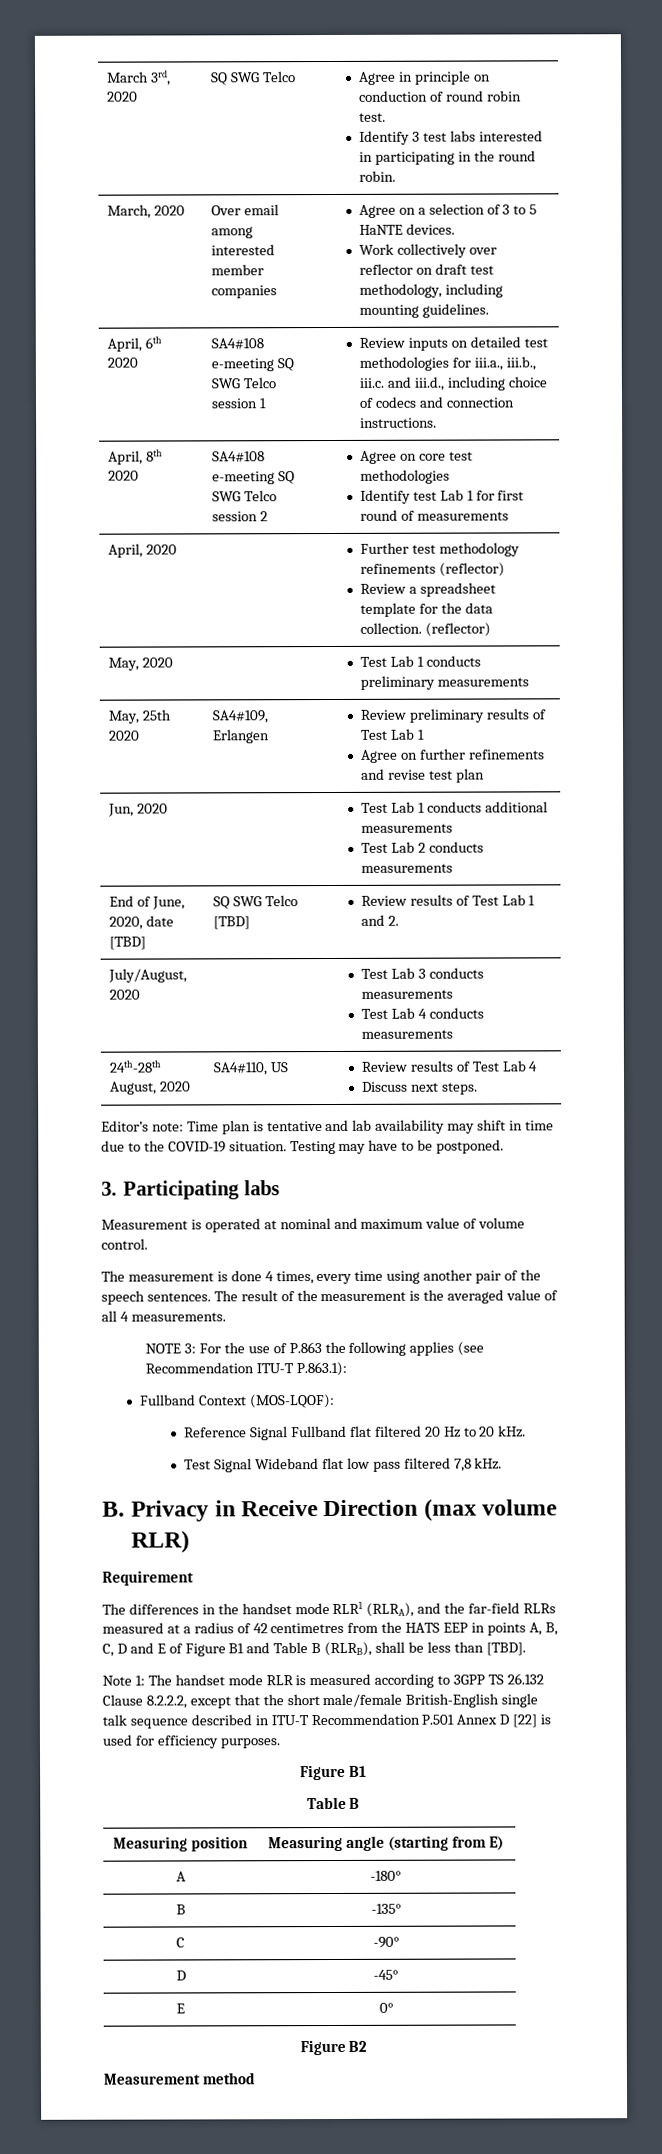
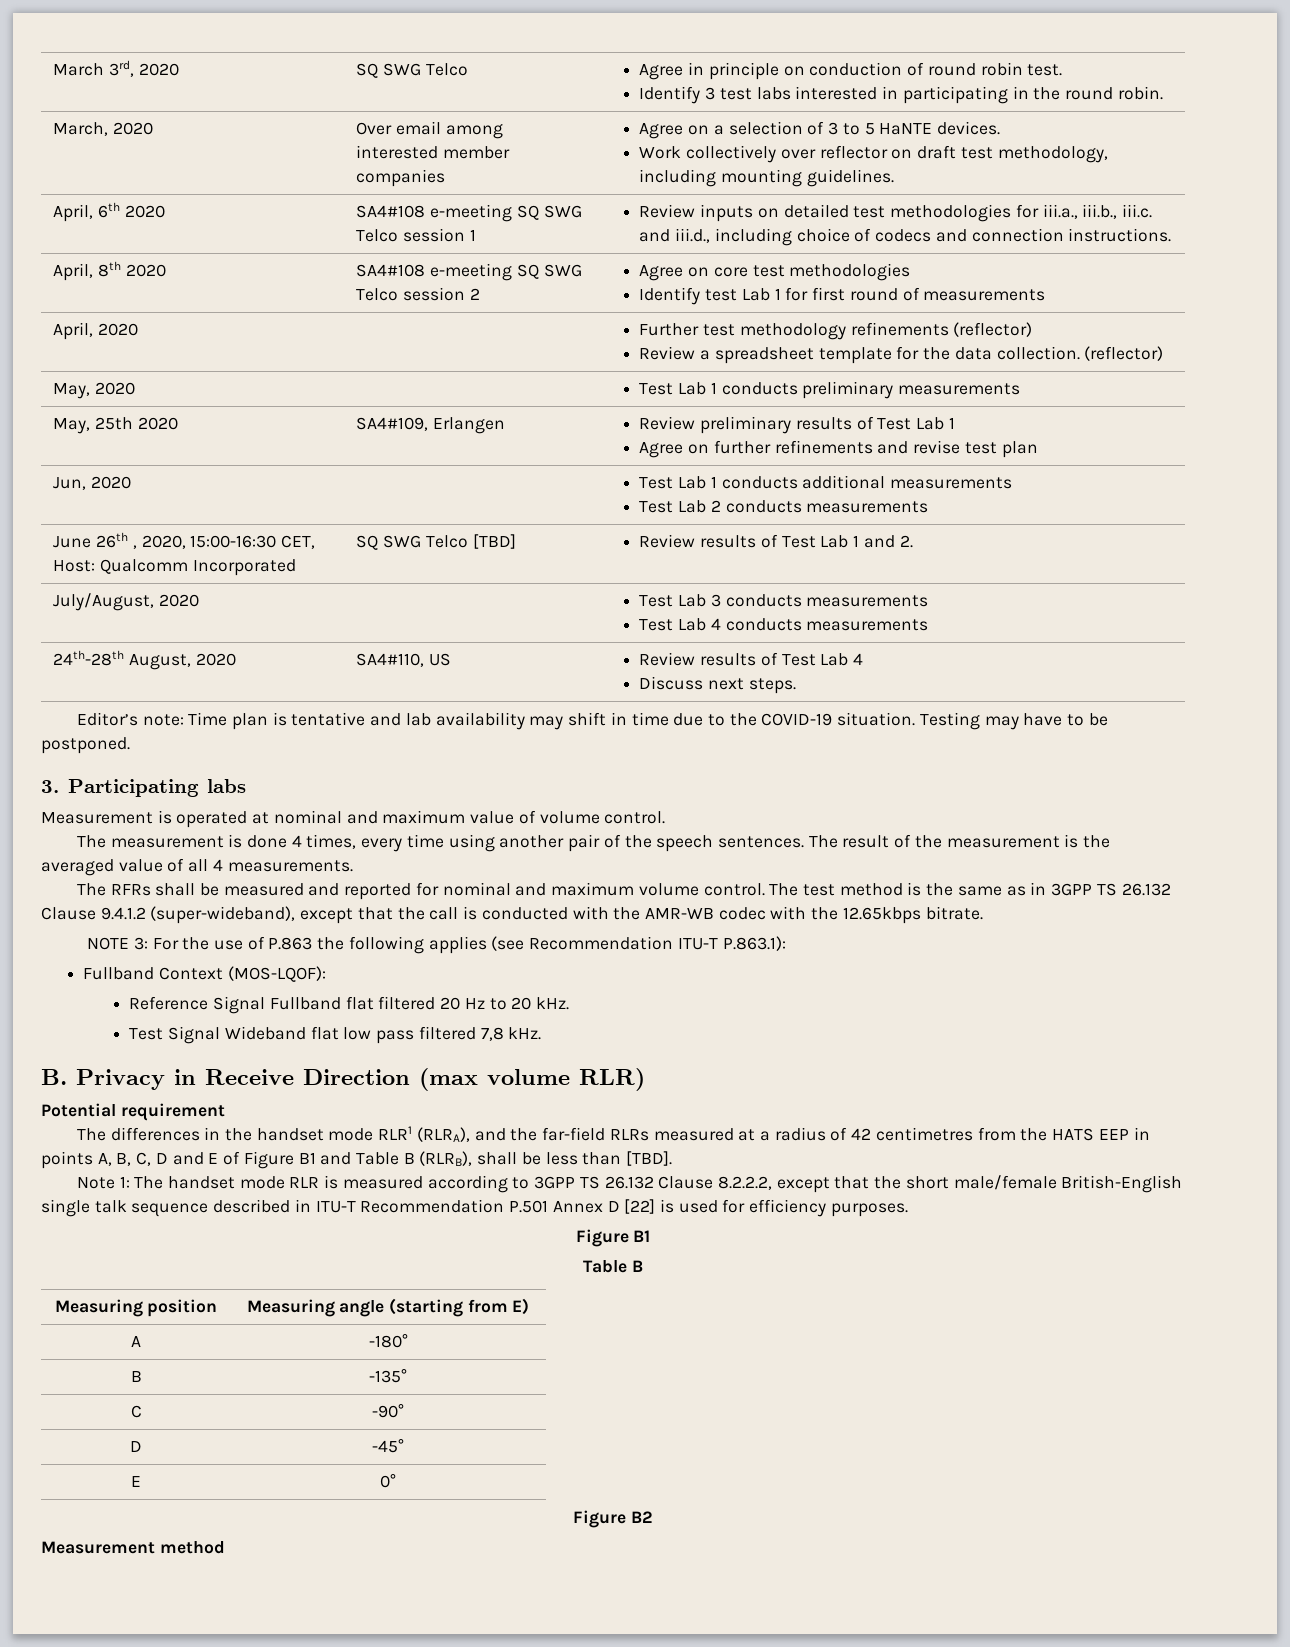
- End of June, 2020, date [TBD] | SQ SWG Telco [TBD] | Review results of Test Lab 1 and 2.
+ June 26th , 2020, 15:00-16:30 CET, Host: Qualcomm Incorporated | SQ SWG Telco [TBD] | Review results of Test Lab 1 and 2.
+ The RFRs shall be measured and reported for nominal and maximum volume control. The test method is the same as in 3GPP TS 26.132 Clause 9.4.1.2 (super-wideband), except that the call is conducted with the AMR-WB codec with the 12.65kbps bitrate.
- Requirement
+ Potential requirement

